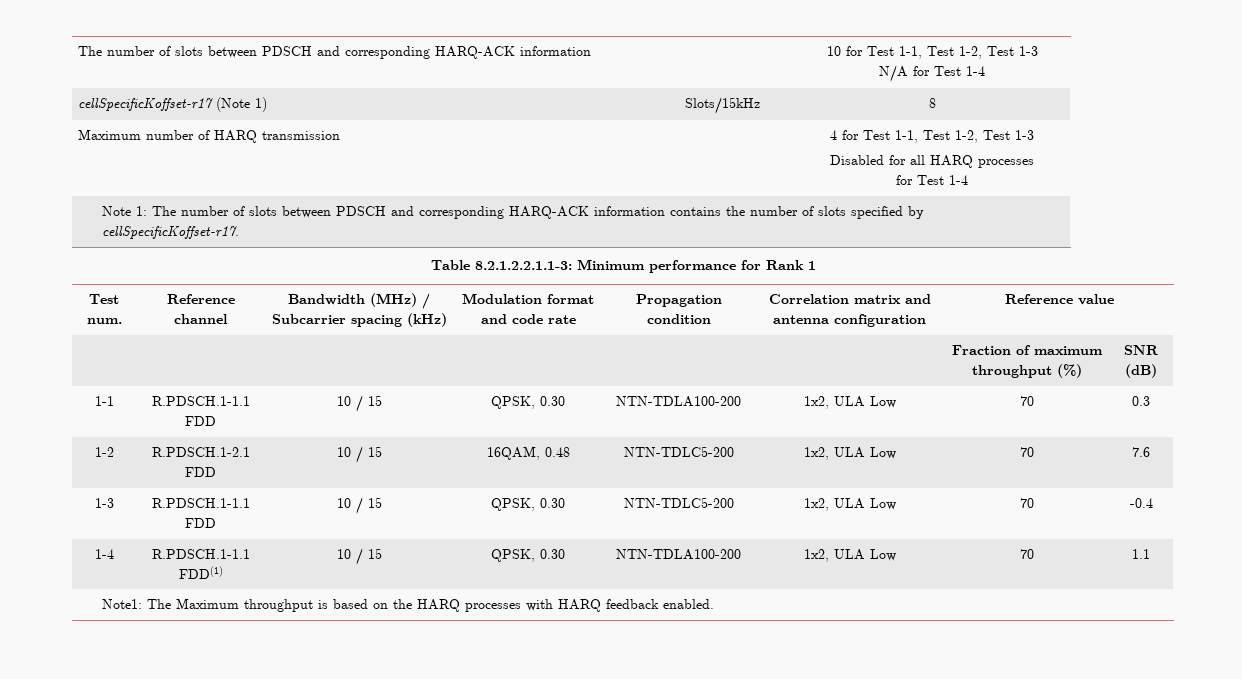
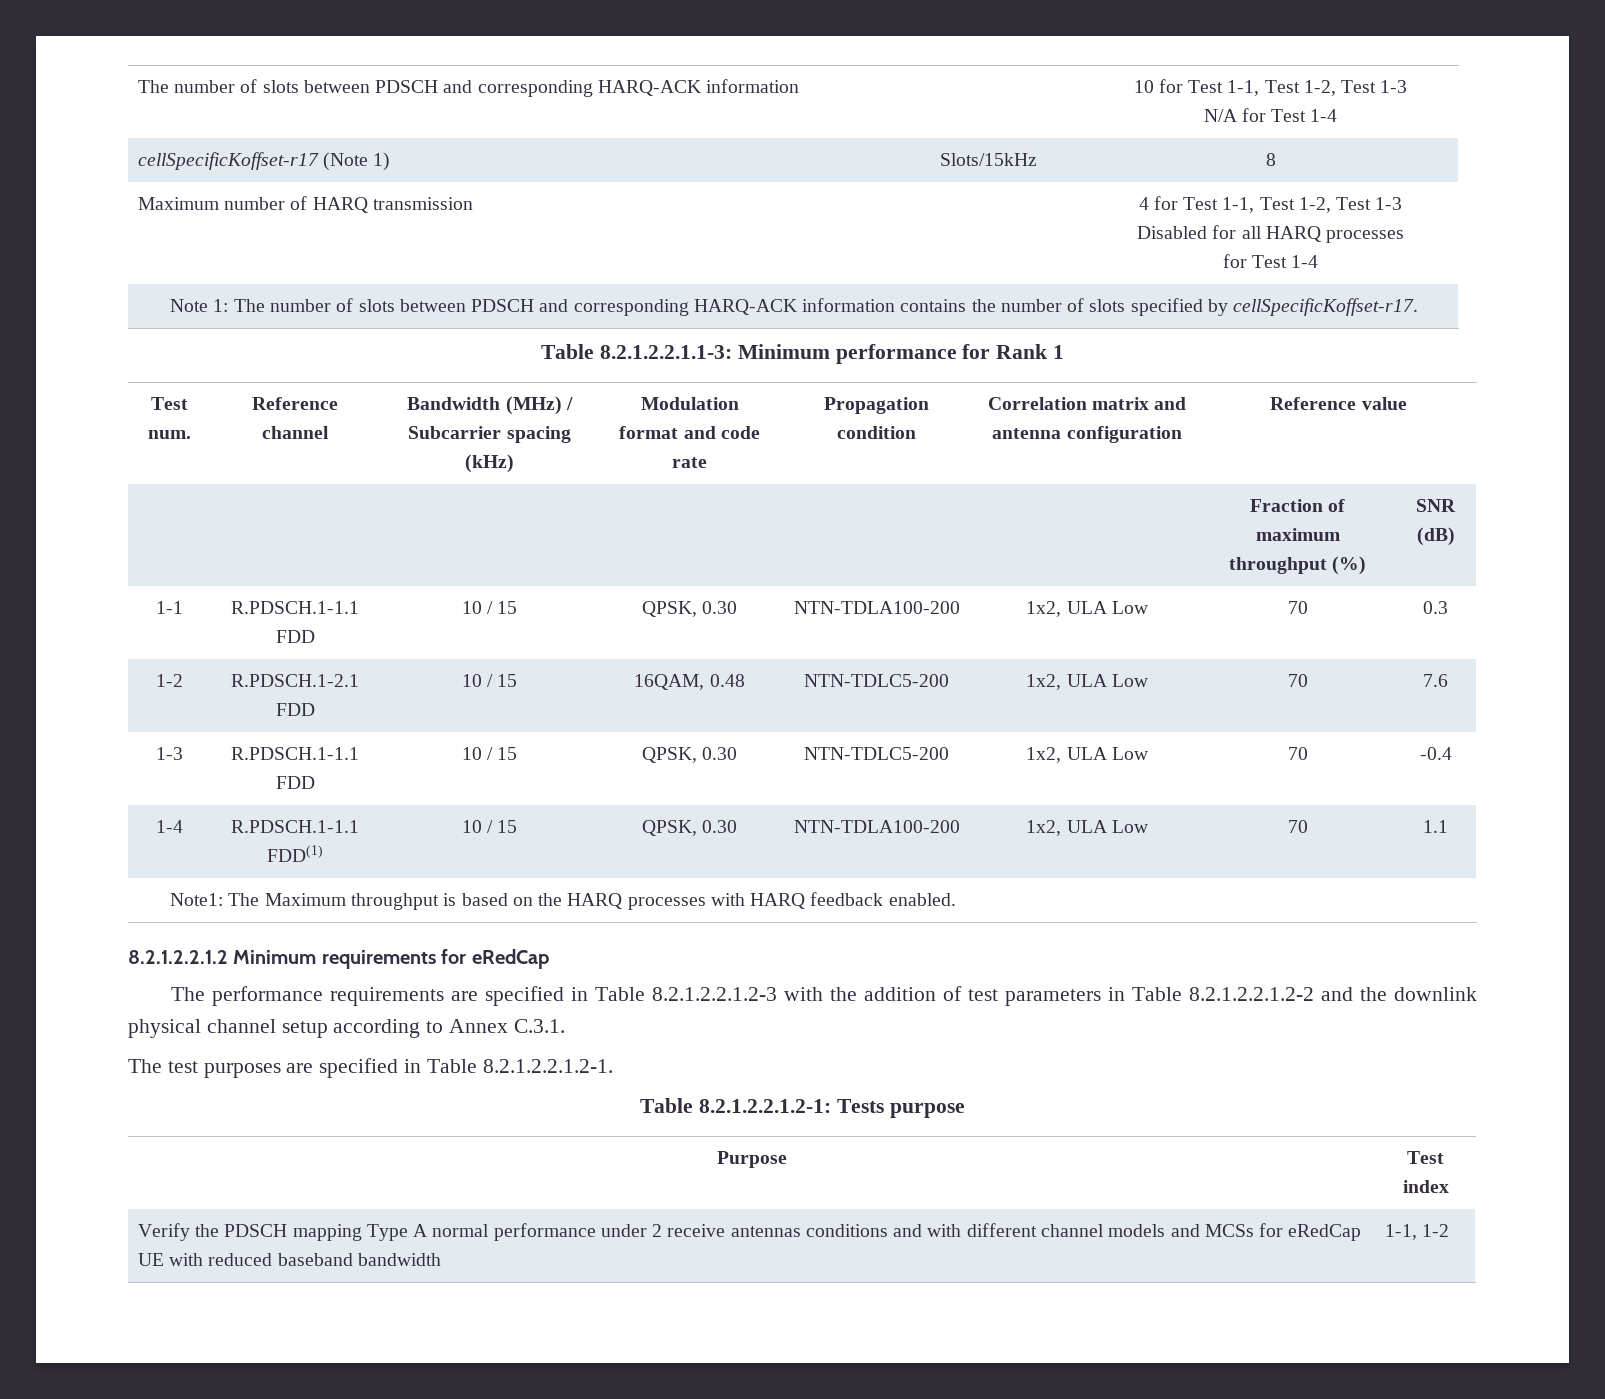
+ 8.2.1.2.2.1.2 Minimum requirements for eRedCap
+ The performance requirements are specified in Table 8.2.1.2.2.1.2-3 with the addition of test parameters in Table 8.2.1.2.2.1.2-2 and the downlink physical channel setup according to Annex C.3.1.
+ The test purposes are specified in Table 8.2.1.2.2.1.2-1.
+ Table 8.2.1.2.2.1.2-1: Tests purpose
+ Purpose | Test index
+ Verify the PDSCH mapping Type A normal performance under 2 receive antennas conditions and with different channel models and MCSs for eRedCap UE with reduced baseband bandwidth | 1-1, 1-2

